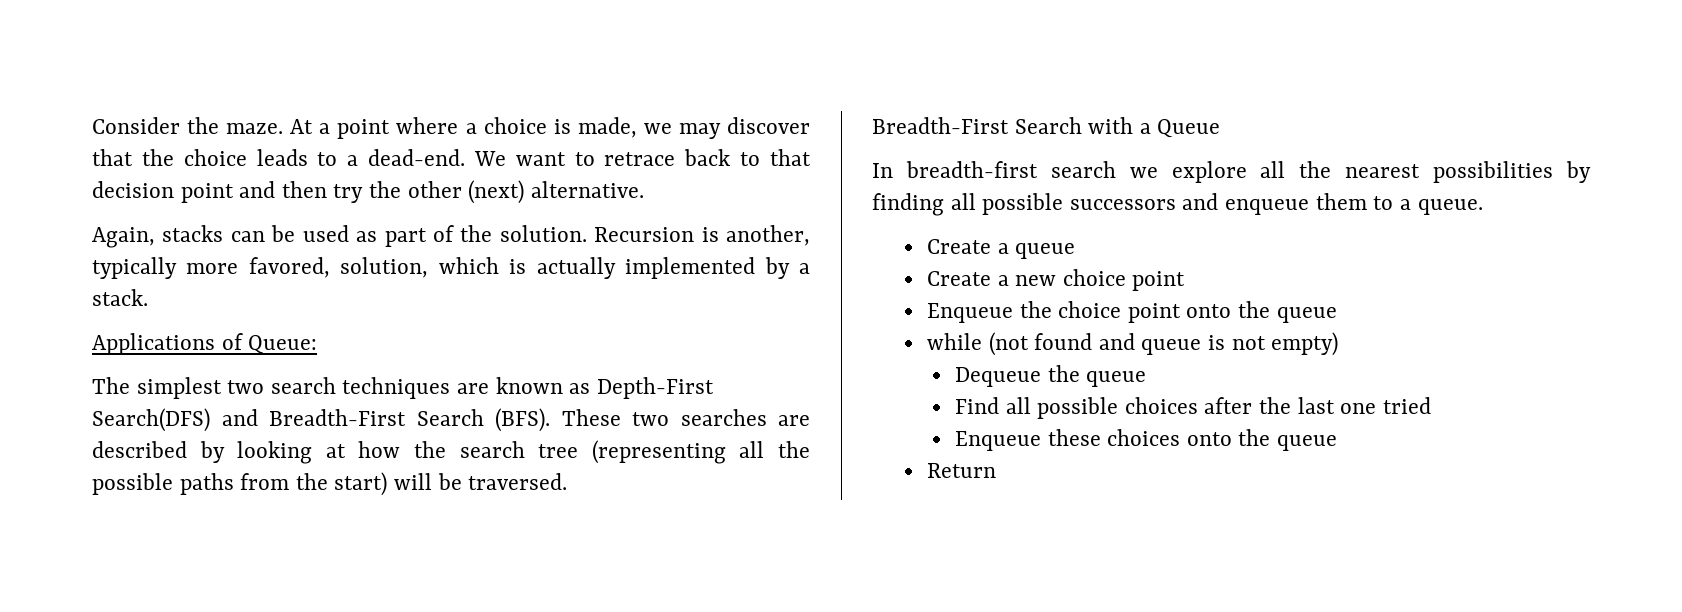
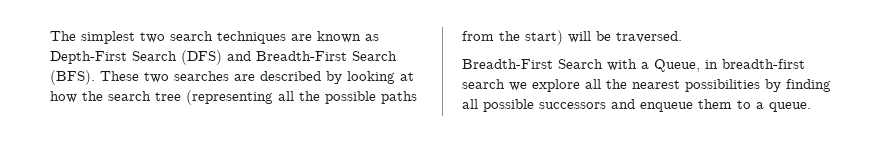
- Consider the maze. At a point where a choice is made, we may discover that the choice leads to a dead-end. We want to retrace back to that decision point and then try the other (next) alternative.
- Again, stacks can be used as part of the solution. Recursion is another, typically more favored, solution, which is actually implemented by a stack.
- Applications of Queue:
- The simplest two search techniques are known as Depth-First Search(DFS) and Breadth-First Search (BFS).
+ The simplest two search techniques are known as Depth-First Search (DFS) and Breadth-First Search (BFS).
- Breadth-First Search with a Queue
- In breadth-first search we explore all the nearest possibilities by finding all possible successors and enqueue them to a queue.
+ Breadth-First Search with a Queue, in breadth-first search we explore all the nearest possibilities by finding all possible successors and enqueue them to a queue.
- Create a queue
- Create a new choice point
- Enqueue the choice point onto the queue
- while (not found and queue is not empty)
- Dequeue the queue
- Find all possible choices after the last one tried
- Enqueue these choices onto the queue
- Return

